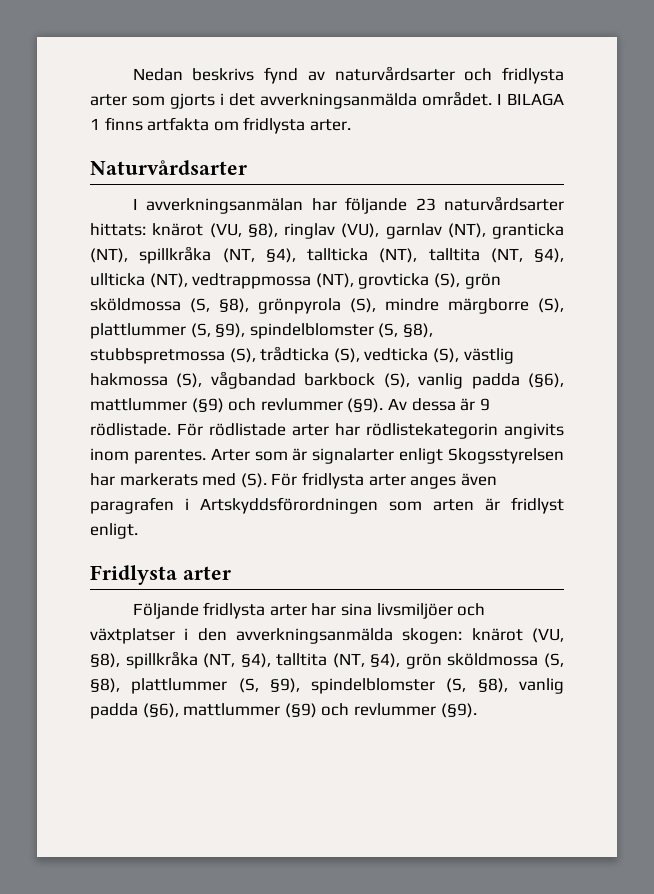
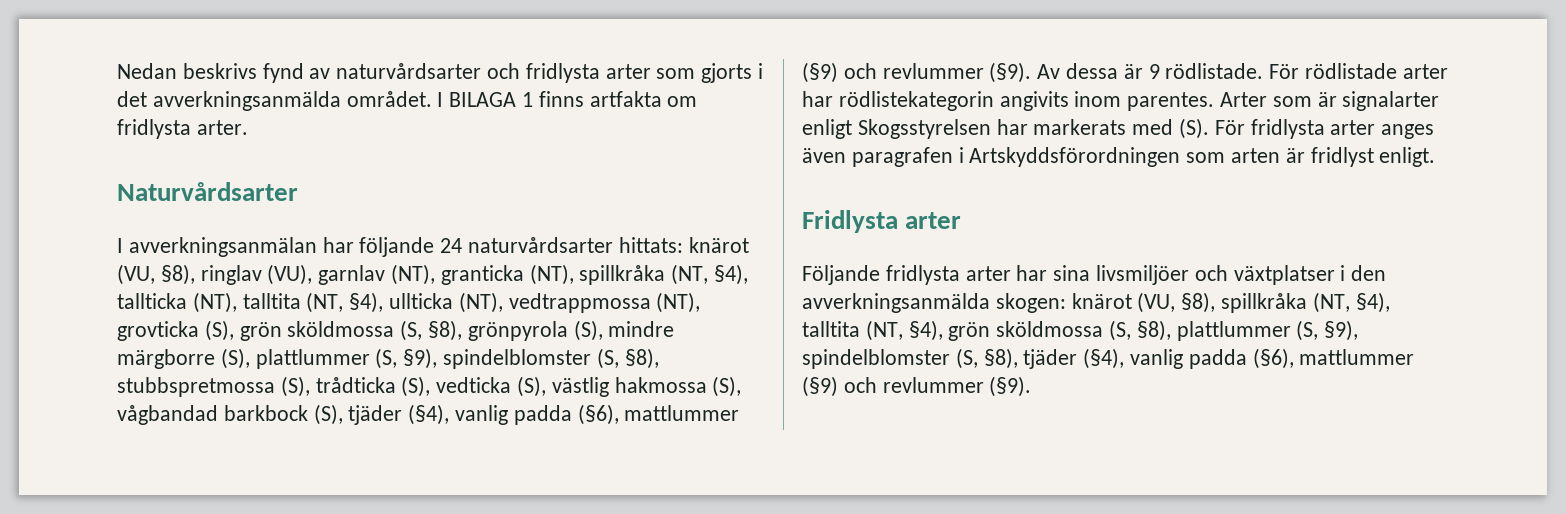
- I avverkningsanmälan har följande 23 naturvårdsarter hittats:
+ I avverkningsanmälan har följande 24 naturvårdsarter hittats:
- knärot (VU, §8), ringlav (VU), garnlav (NT), granticka (NT), spillkråka (NT, §4), tallticka (NT), talltita (NT, §4), ullticka (NT), vedtrappmossa (NT), grovticka (S), grön sköldmossa (S, §8), grönpyrola (S), mindre märgborre (S), plattlummer (S, §9), spindelblomster (S, §8), stubbspretmossa (S), trådticka (S), vedticka (S), västlig hakmossa (S), vågbandad barkbock (S), vanlig padda (§6), mattlummer (§9) och revlummer (§9).
+ knärot (VU, §8), ringlav (VU), garnlav (NT), granticka (NT), spillkråka (NT, §4), tallticka (NT), talltita (NT, §4), ullticka (NT), vedtrappmossa (NT), grovticka (S), grön sköldmossa (S, §8), grönpyrola (S), mindre märgborre (S), plattlummer (S, §9), spindelblomster (S, §8), stubbspretmossa (S), trådticka (S), vedticka (S), västlig hakmossa (S), vågbandad barkbock (S), tjäder (§4), vanlig padda (§6), mattlummer (§9) och revlummer (§9).
- Följande fridlysta arter har sina livsmiljöer och växtplatser i den avverkningsanmälda skogen: knärot (VU, §8), spillkråka (NT, §4), talltita (NT, §4), grön sköldmossa (S, §8), plattlummer (S, §9), spindelblomster (S, §8), vanlig padda (§6), mattlummer (§9) och revlummer (§9).
+ Följande fridlysta arter har sina livsmiljöer och växtplatser i den avverkningsanmälda skogen: knärot (VU, §8), spillkråka (NT, §4), talltita (NT, §4), grön sköldmossa (S, §8), plattlummer (S, §9), spindelblomster (S, §8), tjäder (§4), vanlig padda (§6), mattlummer (§9) och revlummer (§9).

